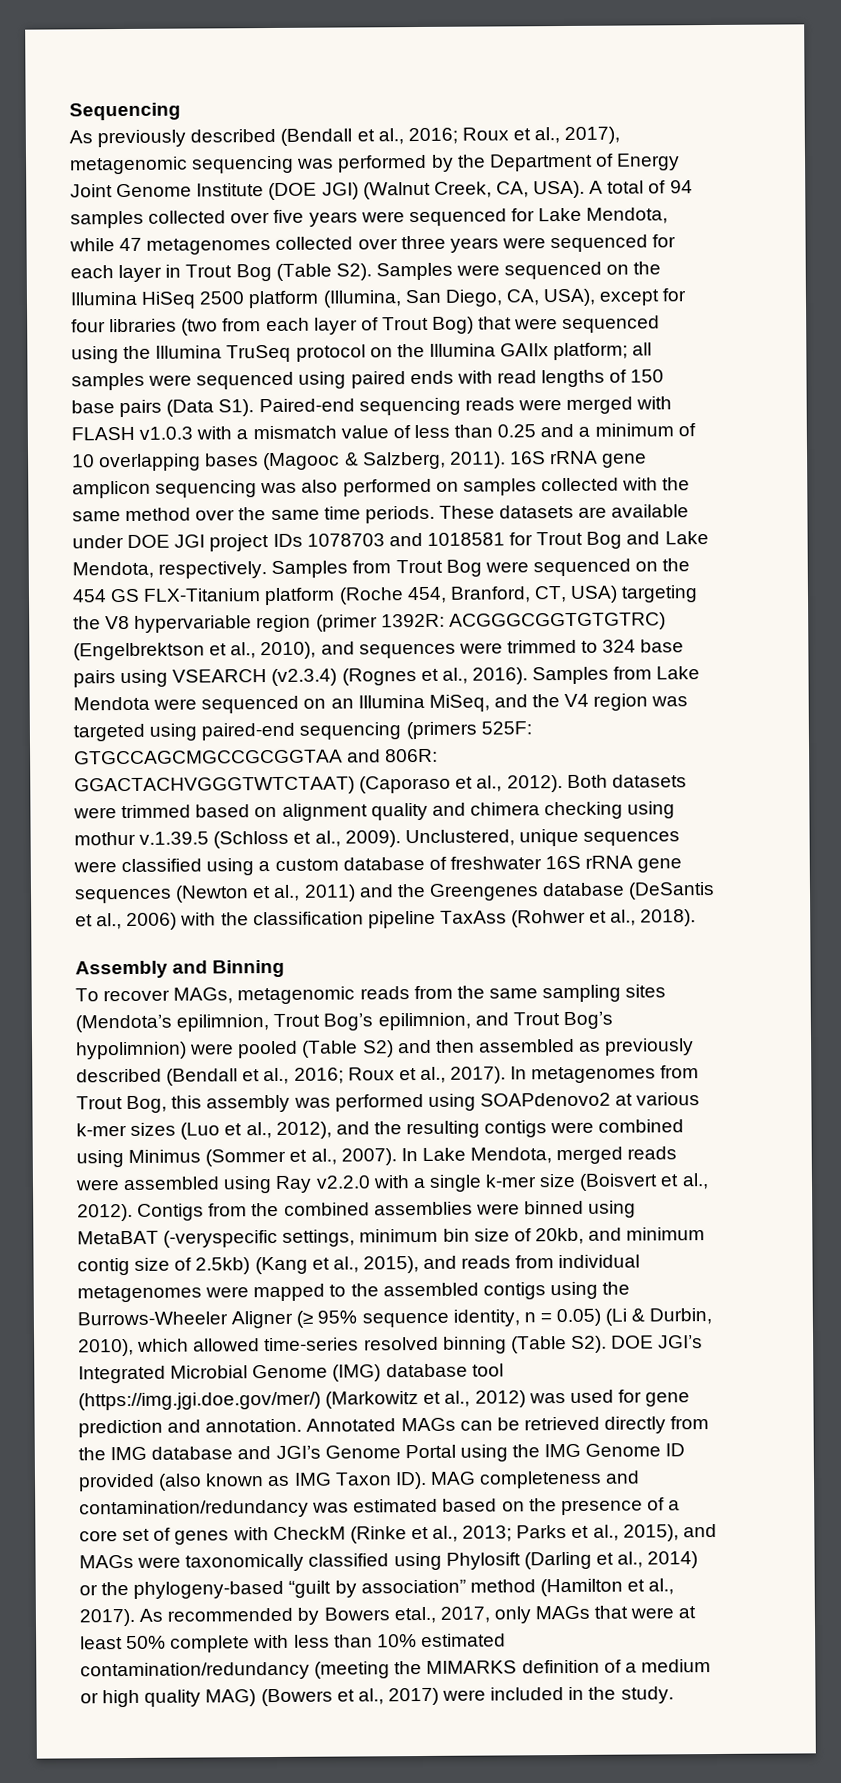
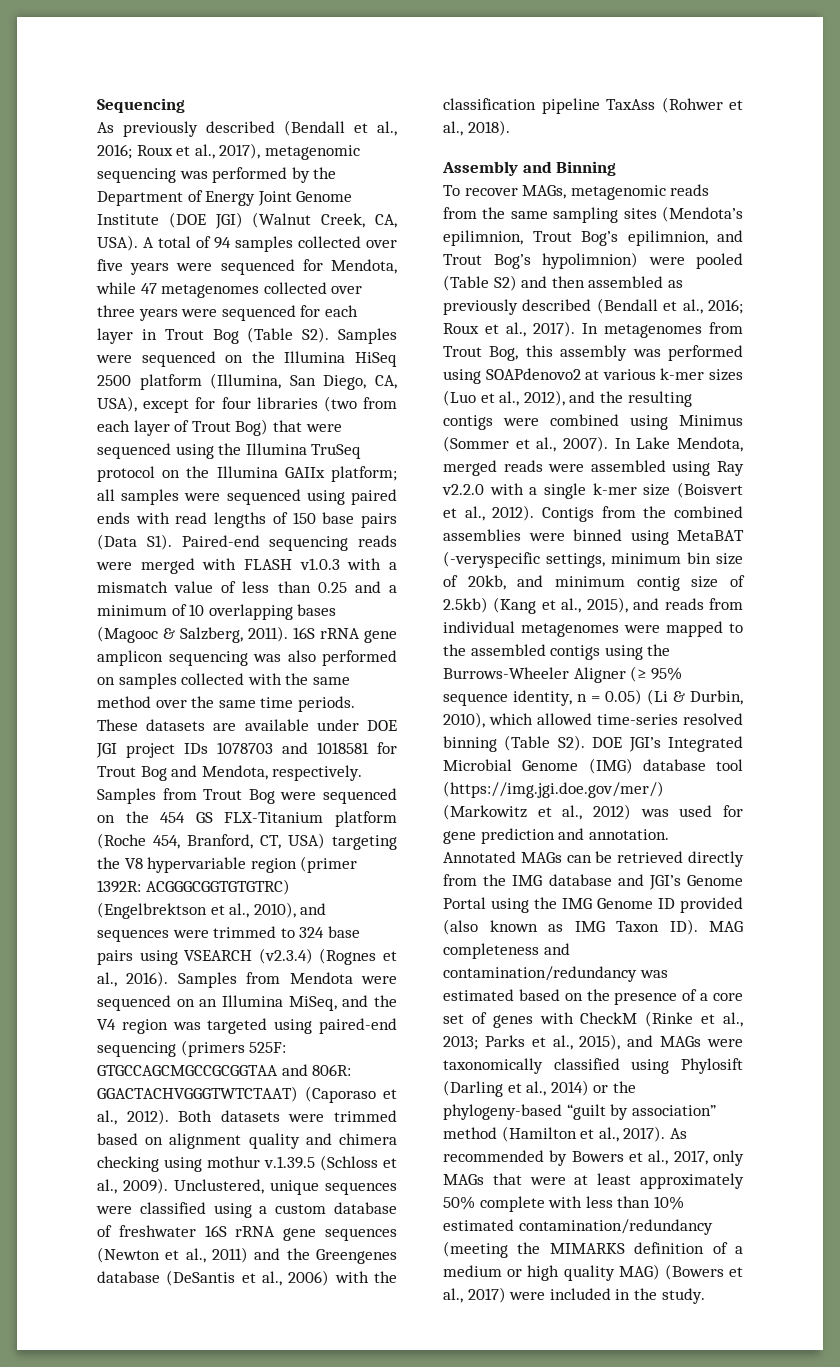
- A total of 94 samples collected over five years were sequenced for Lake Mendota, while 47 metagenomes collected over three years were sequenced for each layer in Trout Bog (Table S2). Samples were sequenced on the Illumina HiSeq 2500 platform (Illumina, San Diego, CA, USA), except for four libraries (two from each layer of Trout Bog) that were sequenced using the Illumina TruSeq protocol on the Illumina GAIIx platform;
+ A total of 94 samples collected over five years were sequenced for Mendota, while 47 metagenomes collected over three years were sequenced for each layer in Trout Bog (Table S2). Samples were sequenced on the Illumina HiSeq 2500 platform (Illumina, San Diego, CA, USA), except for four libraries (two from each layer of Trout Bog) that were sequenced using the Illumina TruSeq protocol on the Illumina GAIIx platform;
- These datasets are available under DOE JGI project IDs 1078703 and 1018581 for Trout Bog and Lake Mendota, respectively.
+ These datasets are available under DOE JGI project IDs 1078703 and 1018581 for Trout Bog and Mendota, respectively.
- Samples from Lake Mendota were sequenced on an Illumina MiSeq, and the V4 region was targeted using paired-end sequencing (primers 525F: GTGCCAGCMGCCGCGGTAA and 806R: GGACTACHVGGGTWTCTAAT) (Caporaso et al., 2012).
+ Samples from Mendota were sequenced on an Illumina MiSeq, and the V4 region was targeted using paired-end sequencing (primers 525F: GTGCCAGCMGCCGCGGTAA and 806R: GGACTACHVGGGTWTCTAAT) (Caporaso et al., 2012).
- As recommended by Bowers etal., 2017, only MAGs that were at least 50% complete with less than 10% estimated contamination/redundancy (meeting the MIMARKS definition of a medium or high quality MAG) (Bowers et al., 2017) were included in the study.
+ As recommended by Bowers et al., 2017, only MAGs that were at least approximately 50% complete with less than 10% estimated contamination/redundancy (meeting the MIMARKS definition of a medium or high quality MAG) (Bowers et al., 2017) were included in the study.

